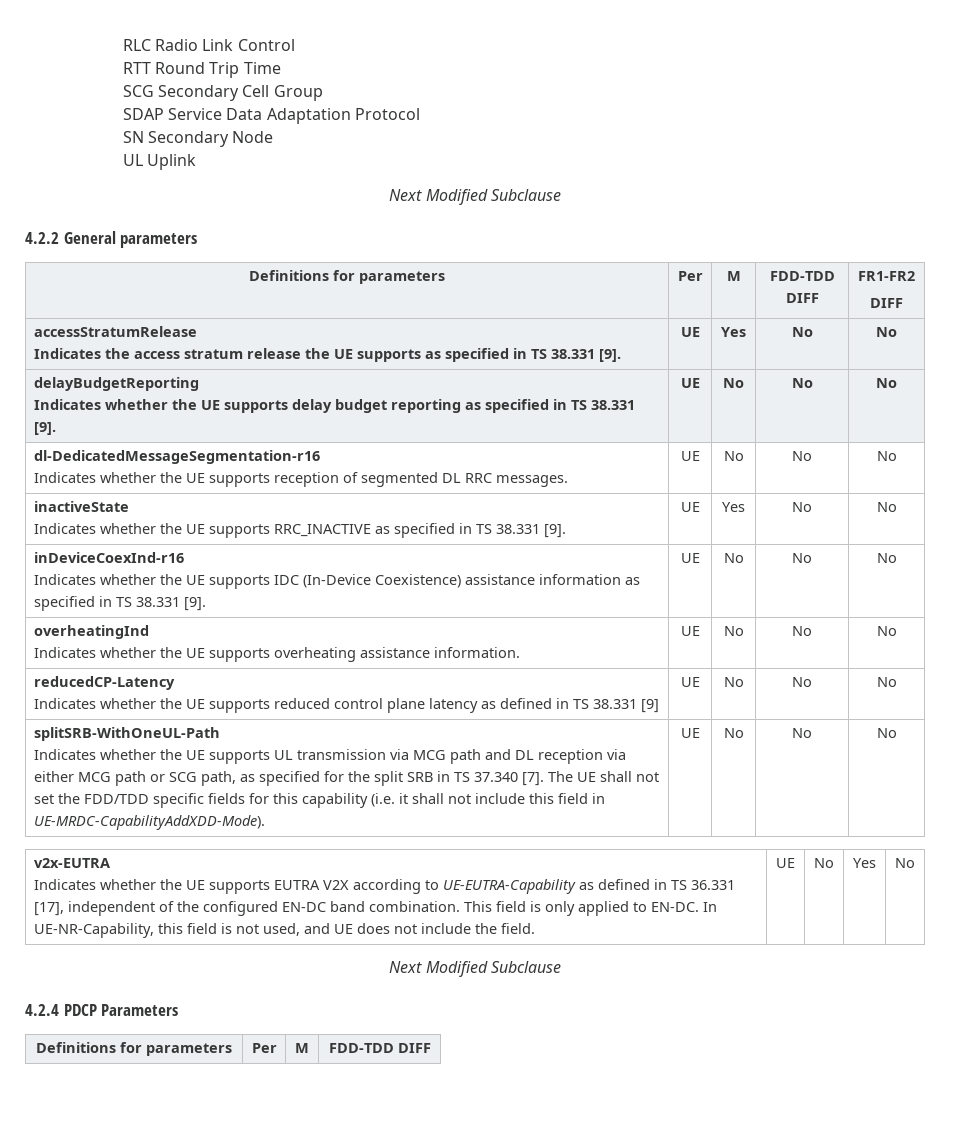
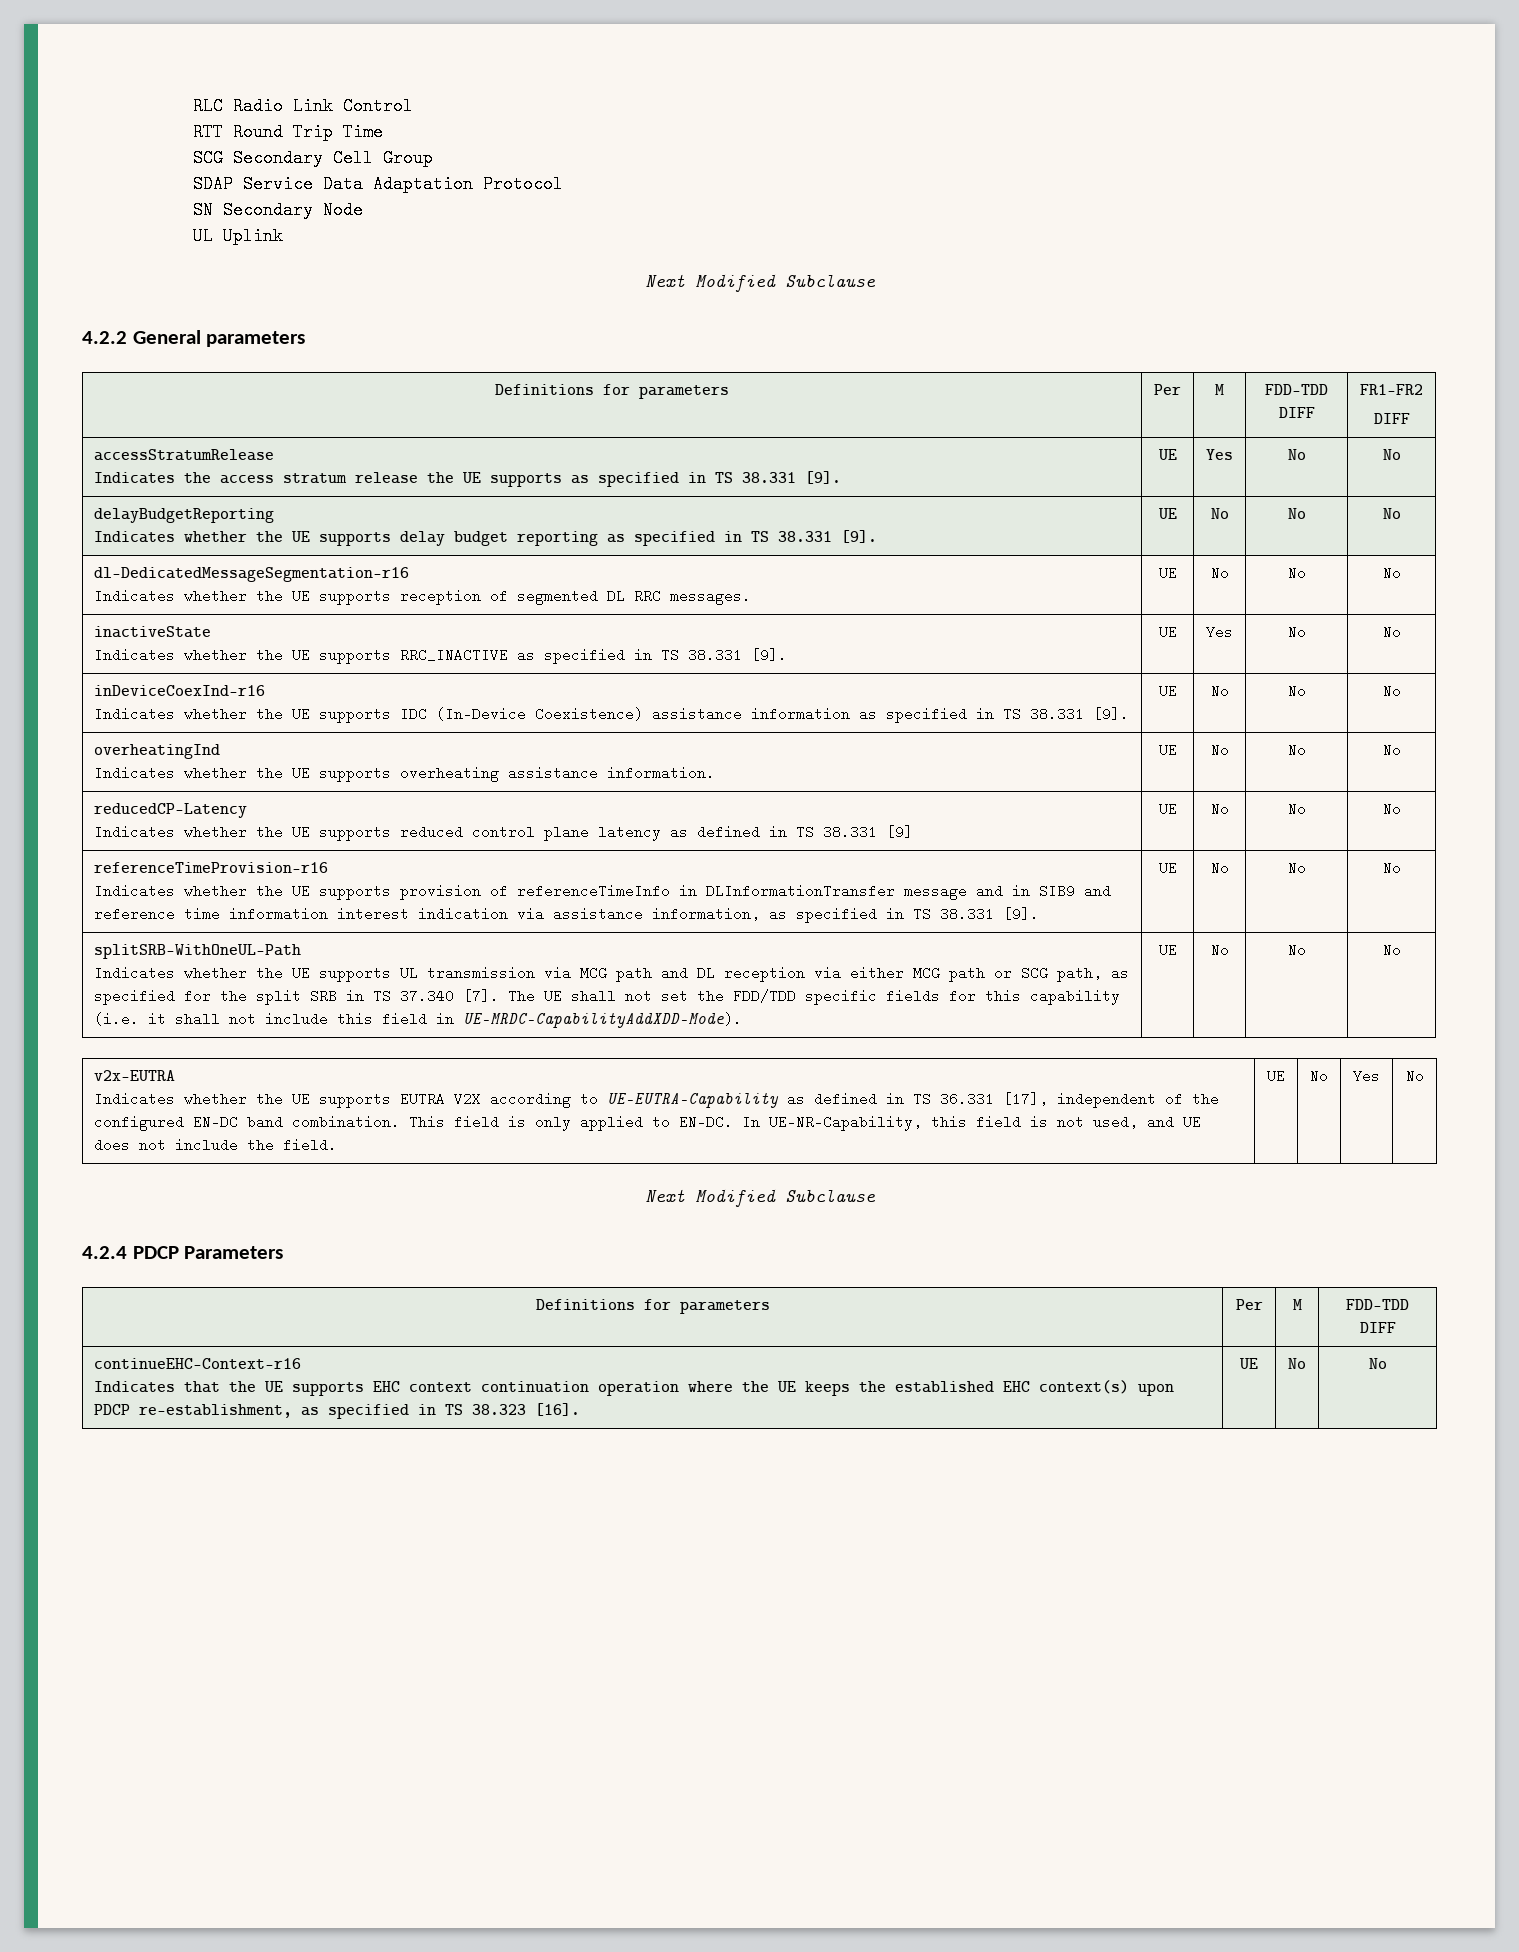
+ referenceTimeProvision-r16
+ Indicates whether the UE supports provision of referenceTimeInfo in DLInformationTransfer message and in SIB9 and reference time information interest indication via assistance information, as specified in TS 38.331 [9]. | UE | No | No | No
+ continueEHC-Context-r16
+ Indicates that the UE supports EHC context continuation operation where the UE keeps the established EHC context(s) upon PDCP re-establishment, as specified in TS 38.323 [16]. | UE | No | No

